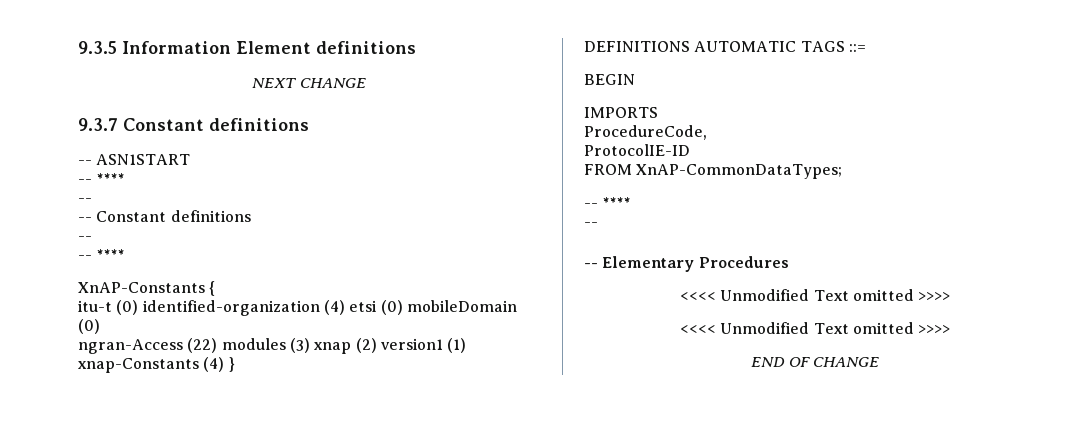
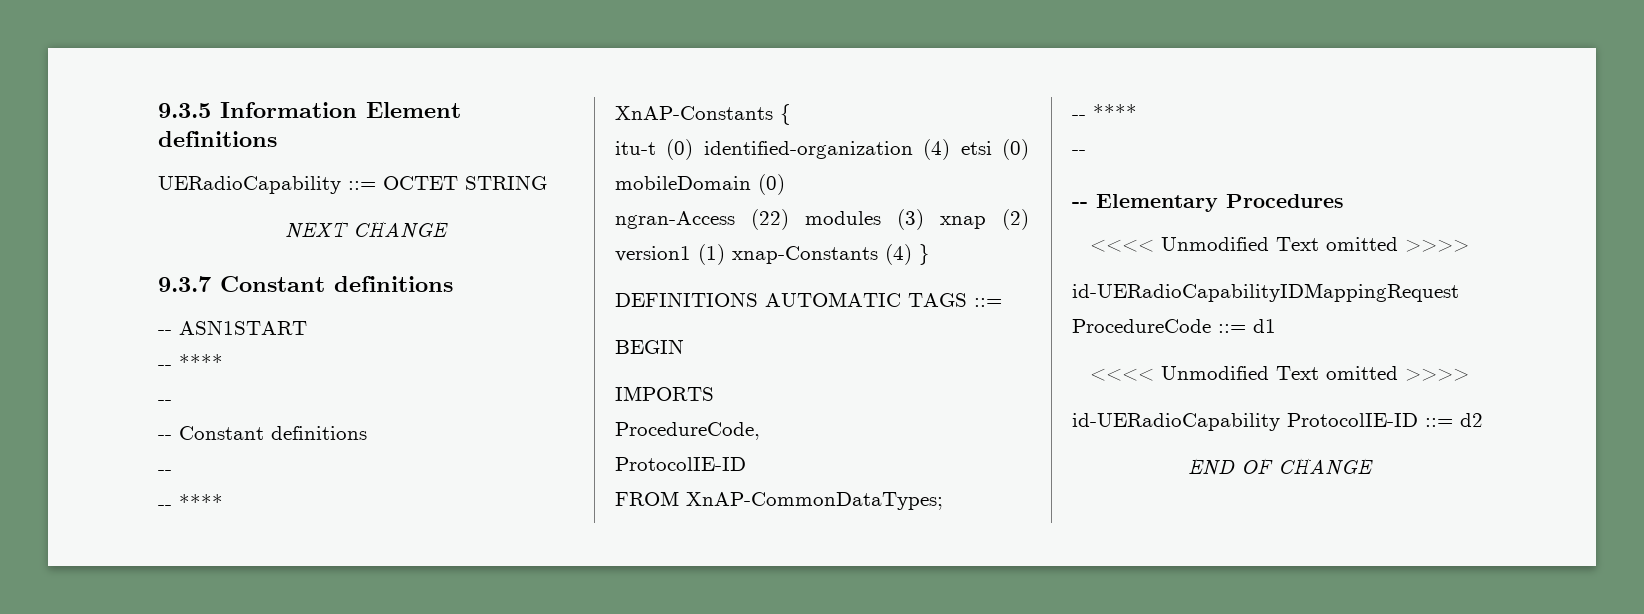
+ UERadioCapability ::= OCTET STRING
  -- Elementary Procedures
  <<<< Unmodified Text omitted >>>>
+ id-UERadioCapabilityIDMappingRequest ProcedureCode ::= d1
  <<<< Unmodified Text omitted >>>>
+ id-UERadioCapability ProtocolIE-ID ::= d2

